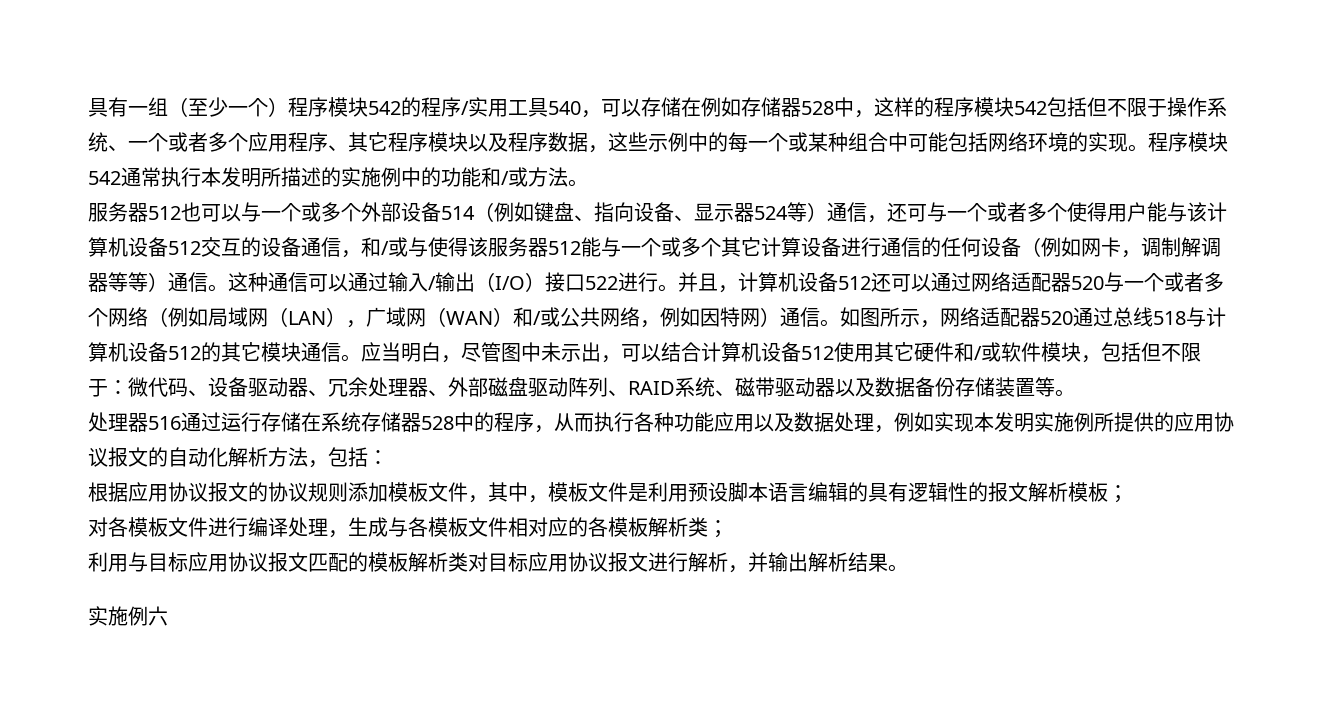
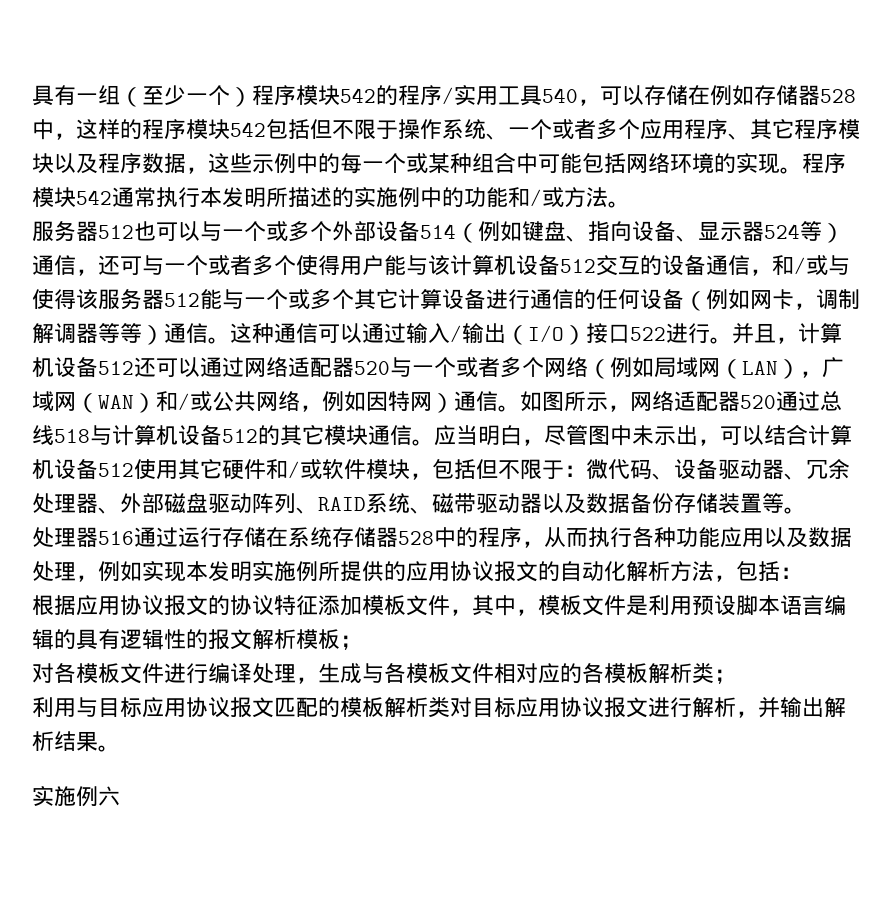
- 根据应用协议报文的协议规则添加模板文件，其中，模板文件是利用预设脚本语言编辑的具有逻辑性的报文解析模板；
+ 根据应用协议报文的协议特征添加模板文件，其中，模板文件是利用预设脚本语言编辑的具有逻辑性的报文解析模板；

